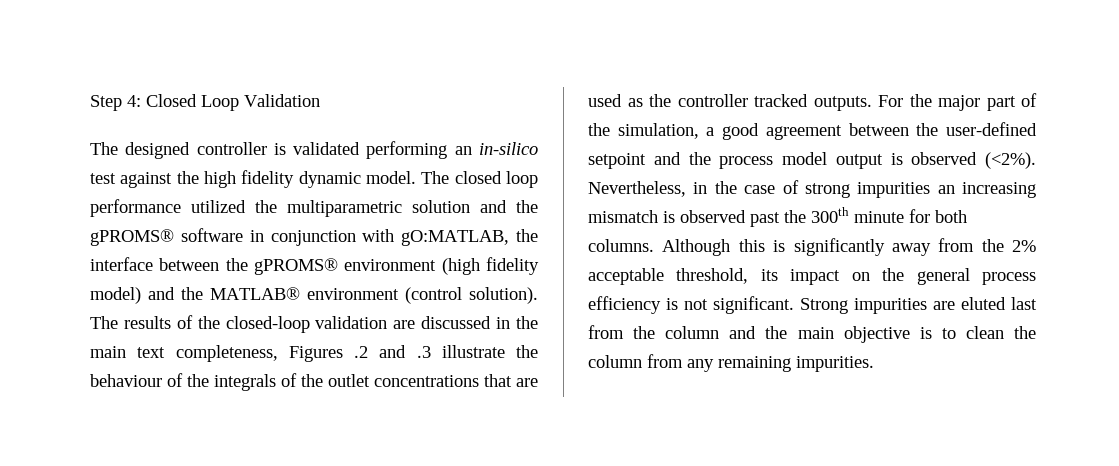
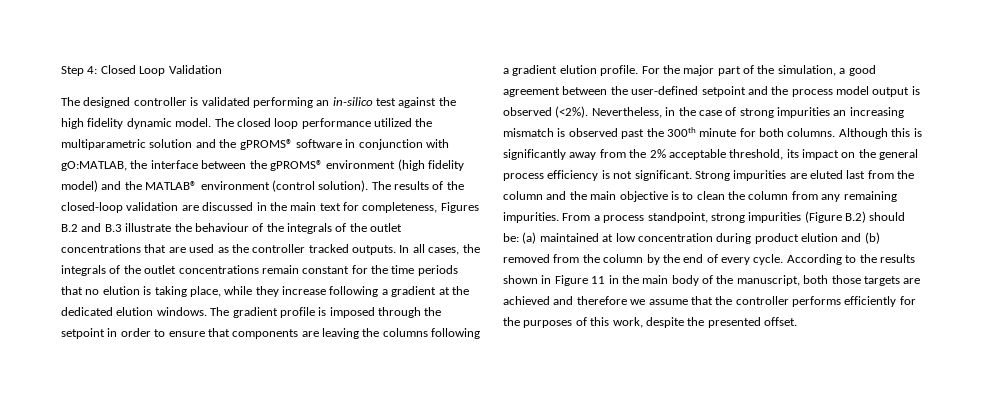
- The results of the closed-loop validation are discussed in the main text completeness, Figures .2 and .3 illustrate the behaviour of the integrals of the outlet concentrations that are used as the controller tracked outputs.
+ The results of the closed-loop validation are discussed in the main text for completeness, Figures B.2 and B.3 illustrate the behaviour of the integrals of the outlet concentrations that are used as the controller tracked outputs.
+ In all cases, the integrals of the outlet concentrations remain constant for the time periods that no elution is taking place, while they increase following a gradient at the dedicated elution windows. The gradient profile is imposed through the setpoint in order to ensure that components are leaving the columns following a gradient elution profile.
+ From a process standpoint, strong impurities (Figure B.2) should be: (a) maintained at low concentration during product elution and (b) removed from the column by the end of every cycle. According to the results shown in Figure 11 in the main body of the manuscript, both those targets are achieved and therefore we assume that the controller performs efficiently for the purposes of this work, despite the presented offset.

